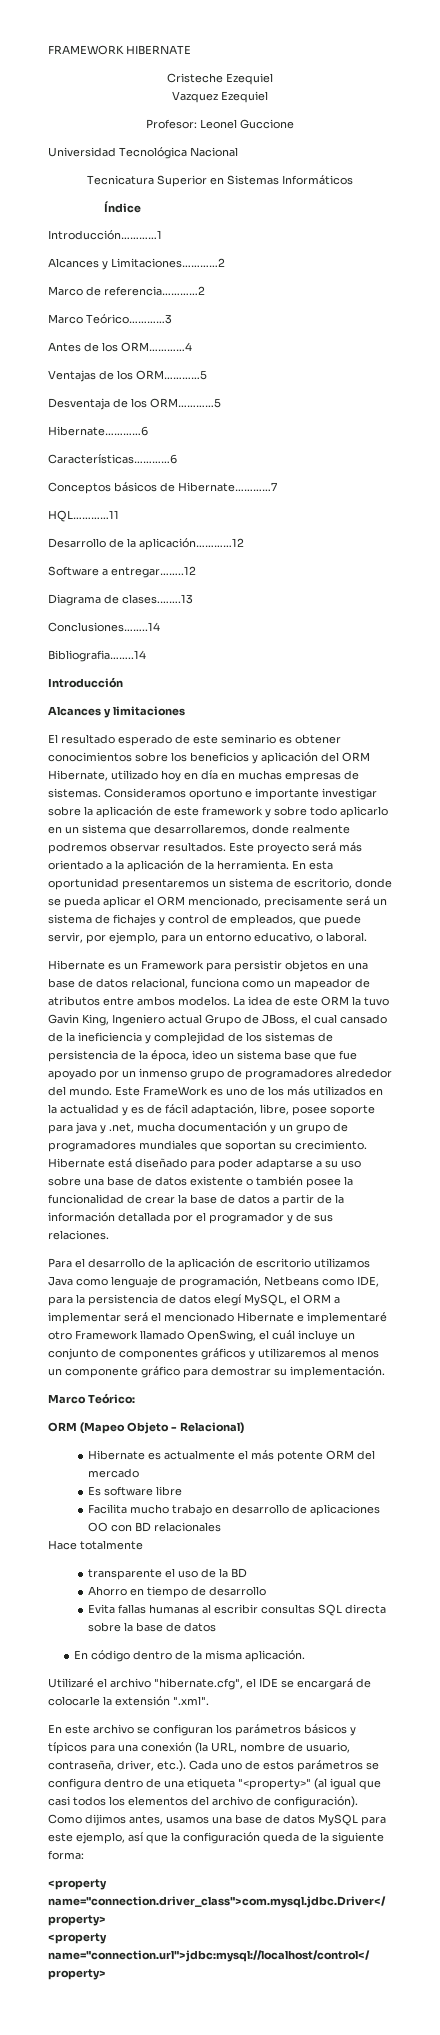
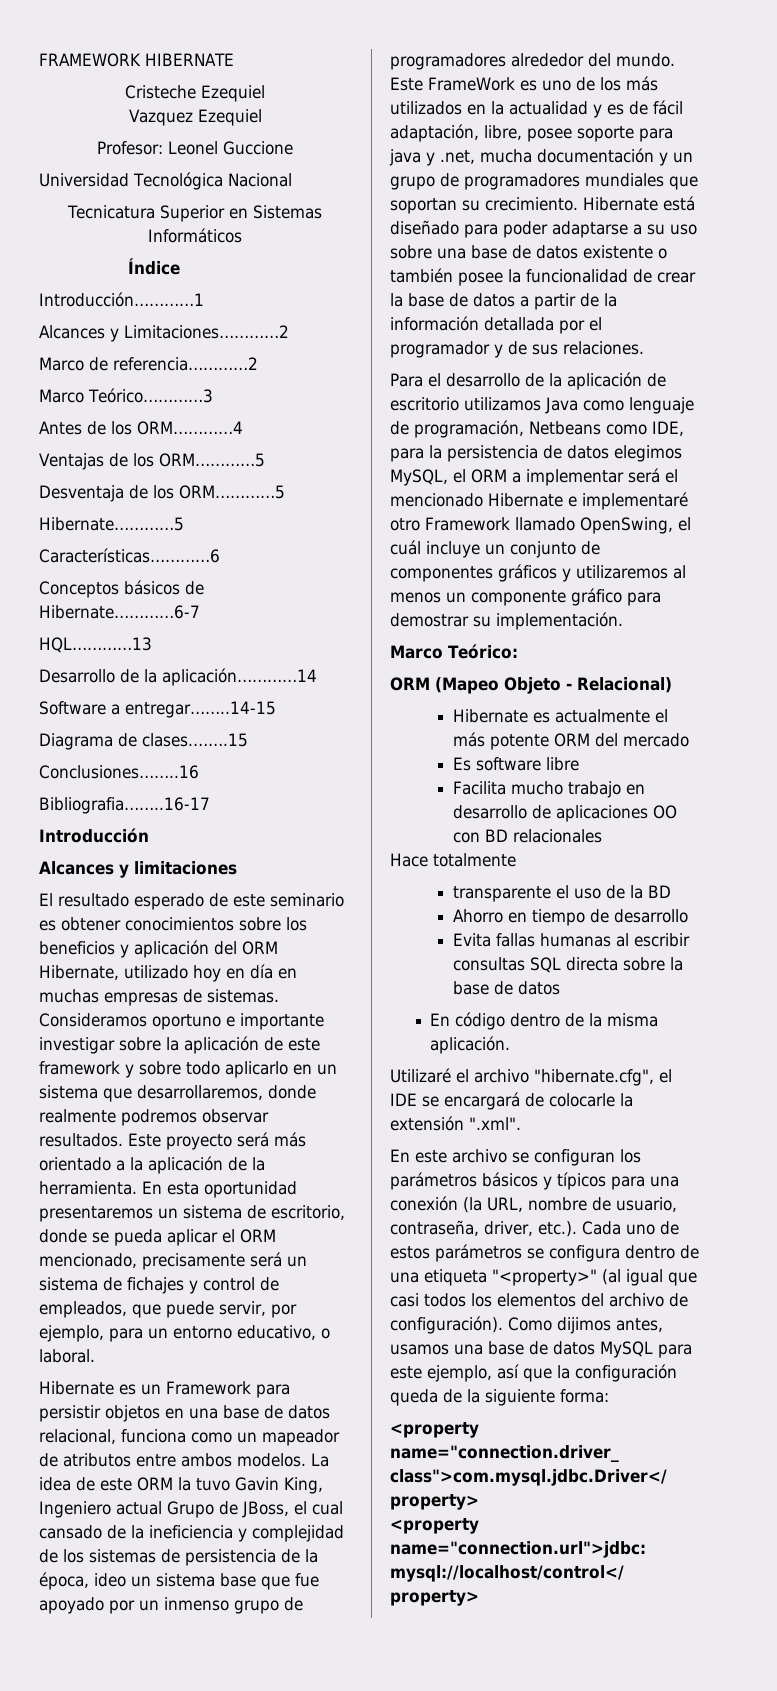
- Hibernate…………6
+ Hibernate…………5
- Conceptos básicos de Hibernate…………7
- HQL…………11
+ Conceptos básicos de Hibernate…………6-7
+ HQL…………13
- Desarrollo de la aplicación…………12
+ Desarrollo de la aplicación…………14
- Software a entregar……..12
+ Software a entregar……..14-15
- Diagrama de clases.…….13
- Conclusiones……..14
- Bibliografia……..14
+ Diagrama de clases.…….15
+ Conclusiones……..16
+ Bibliografia……..16-17
- Para el desarrollo de la aplicación de escritorio utilizamos Java como lenguaje de programación, Netbeans como IDE, para la persistencia de datos elegí MySQL, el ORM a implementar será el mencionado Hibernate e implementaré otro Framework llamado OpenSwing, el cuál incluye un conjunto de componentes gráficos y utilizaremos al menos un componente gráfico para demostrar su implementación.
+ Para el desarrollo de la aplicación de escritorio utilizamos Java como lenguaje de programación, Netbeans como IDE, para la persistencia de datos elegimos MySQL, el ORM a implementar será el mencionado Hibernate e implementaré otro Framework llamado OpenSwing, el cuál incluye un conjunto de componentes gráficos y utilizaremos al menos un componente gráfico para demostrar su implementación.

